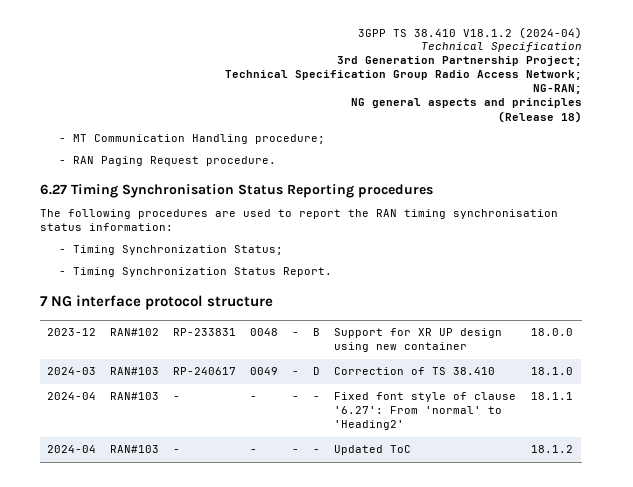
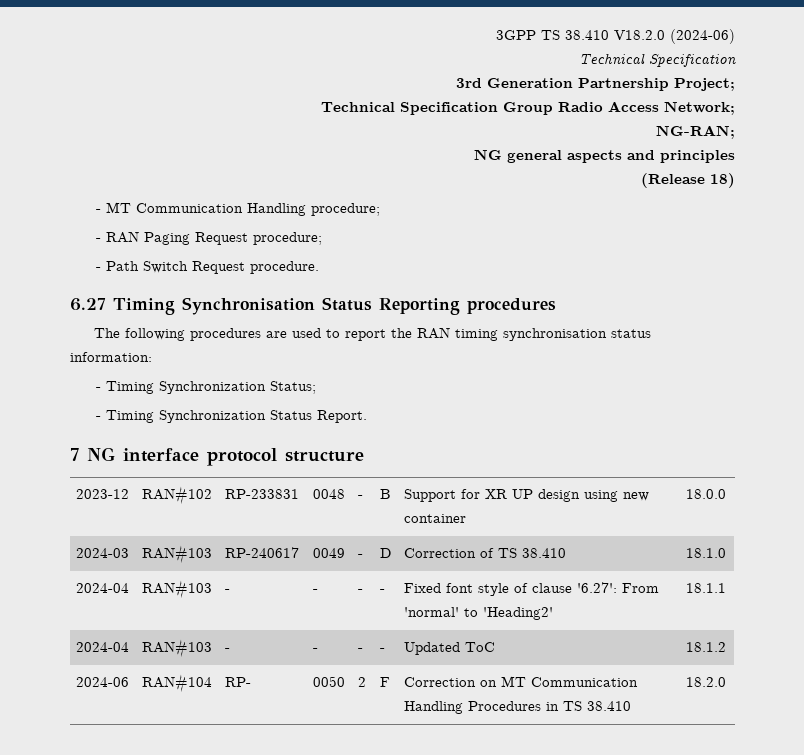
- 3GPP TS 38.410 V18.1.2 (2024-04)
+ 3GPP TS 38.410 V18.2.0 (2024-06)
- - RAN Paging Request procedure.
+ - RAN Paging Request procedure;
+ - Path Switch Request procedure.
+ 2024-06 | RAN#104 | RP- | 0050 | 2 | F | Correction on MT Communication Handling Procedures in TS 38.410 | 18.2.0

